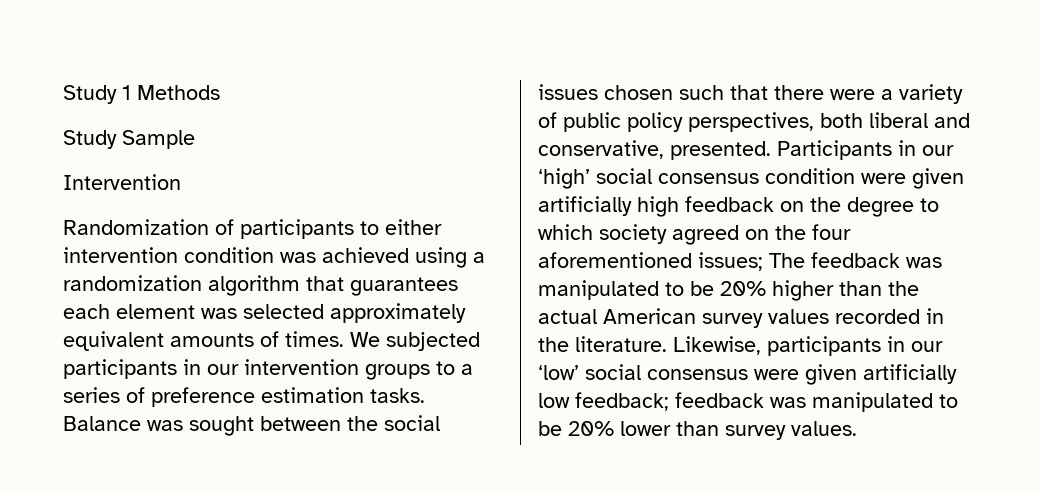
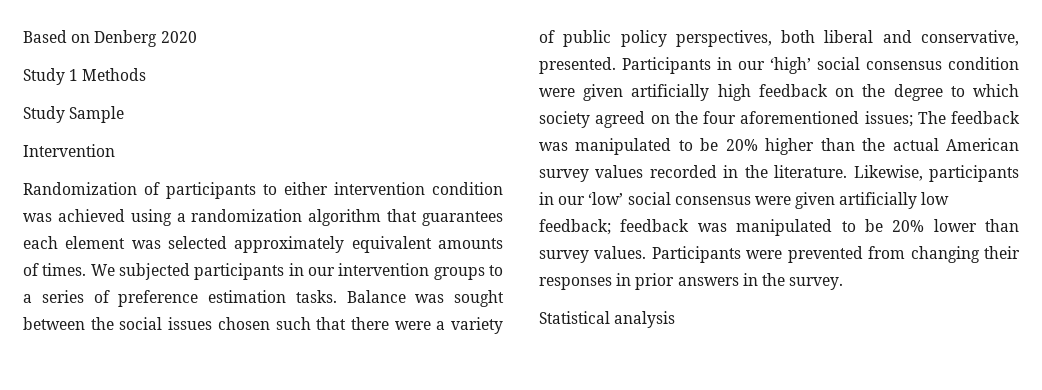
+ Based on Denberg 2020
+ Participants were prevented from changing their responses in prior answers in the survey.
+ Statistical analysis

